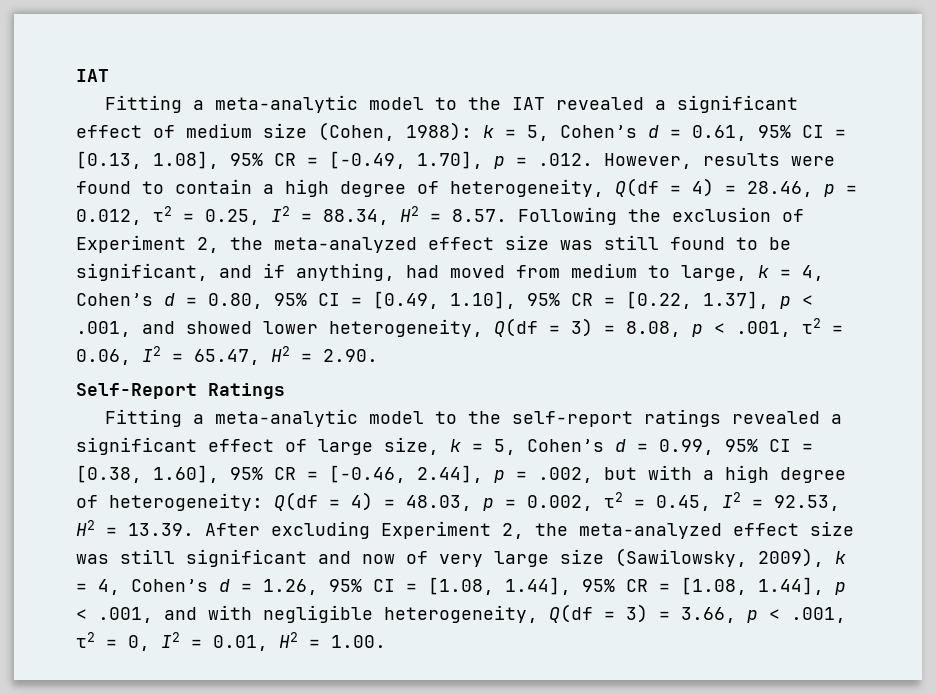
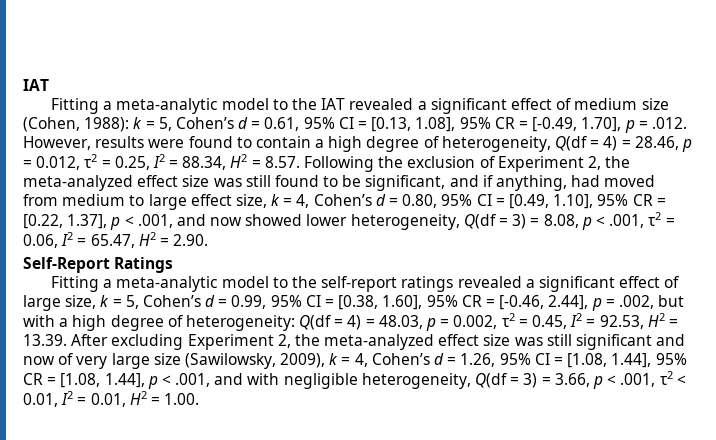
- k = 5, Cohen’s d = 0.61, 95% CI = [0.13, 1.08], 95% CR = [-0.49, 1.70], p = .012. However, results were found to contain a high degree of heterogeneity, Q(df = 4) = 28.46, p = 0.012, τ2 = 0.25, I2 = 88.34, H2 = 8.57. Following the exclusion of Experiment 2, the meta-analyzed effect size was still found to be significant, and if anything, had moved from medium to large, k = 4, Cohen’s d = 0.80, 95% CI = [0.49, 1.10], 95% CR = [0.22, 1.37], p < .001, and showed lower heterogeneity, Q(df = 3) = 8.08, p < .001, τ2 = 0.06, I2 = 65.47, H2 = 2.90.
+ k = 5, Cohen’s d = 0.61, 95% CI = [0.13, 1.08], 95% CR = [-0.49, 1.70], p = .012. However, results were found to contain a high degree of heterogeneity, Q(df = 4) = 28.46, p = 0.012, τ2 = 0.25, I2 = 88.34, H2 = 8.57. Following the exclusion of Experiment 2, the meta-analyzed effect size was still found to be significant, and if anything, had moved from medium to large effect size, k = 4, Cohen’s d = 0.80, 95% CI = [0.49, 1.10], 95% CR = [0.22, 1.37], p < .001, and now showed lower heterogeneity, Q(df = 3) = 8.08, p < .001, τ2 = 0.06, I2 = 65.47, H2 = 2.90.
- Q(df = 4) = 48.03, p = 0.002, τ2 = 0.45, I2 = 92.53, H2 = 13.39. After excluding Experiment 2, the meta-analyzed effect size was still significant and now of very large size (Sawilowsky, 2009), k = 4, Cohen’s d = 1.26, 95% CI = [1.08, 1.44], 95% CR = [1.08, 1.44], p < .001, and with negligible heterogeneity, Q(df = 3) = 3.66, p < .001, τ2 = 0, I2 = 0.01, H2 = 1.00.
+ Q(df = 4) = 48.03, p = 0.002, τ2 = 0.45, I2 = 92.53, H2 = 13.39. After excluding Experiment 2, the meta-analyzed effect size was still significant and now of very large size (Sawilowsky, 2009), k = 4, Cohen’s d = 1.26, 95% CI = [1.08, 1.44], 95% CR = [1.08, 1.44], p < .001, and with negligible heterogeneity, Q(df = 3) = 3.66, p < .001, τ2 < 0.01, I2 = 0.01, H2 = 1.00.

